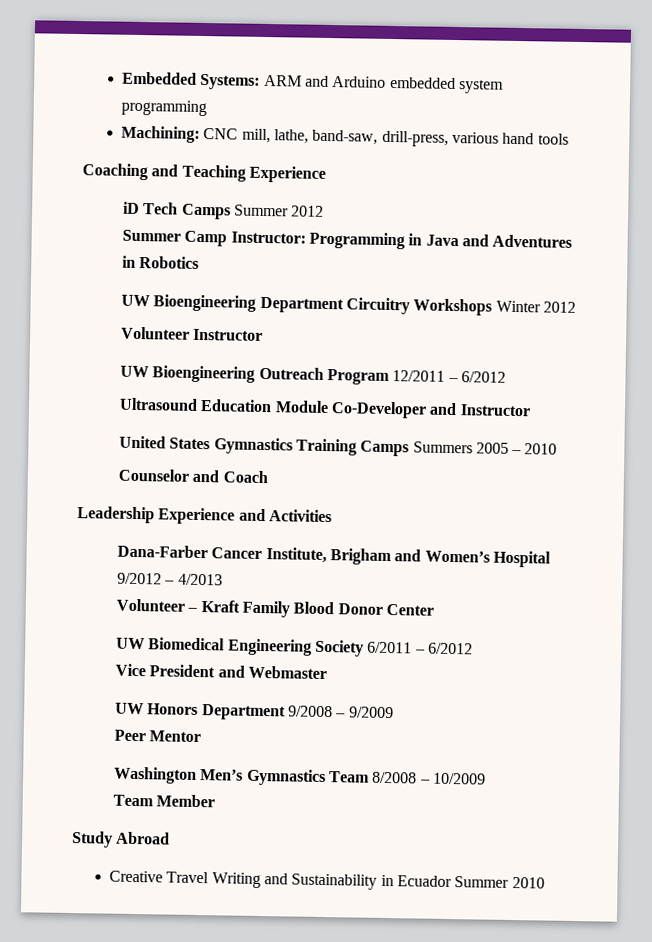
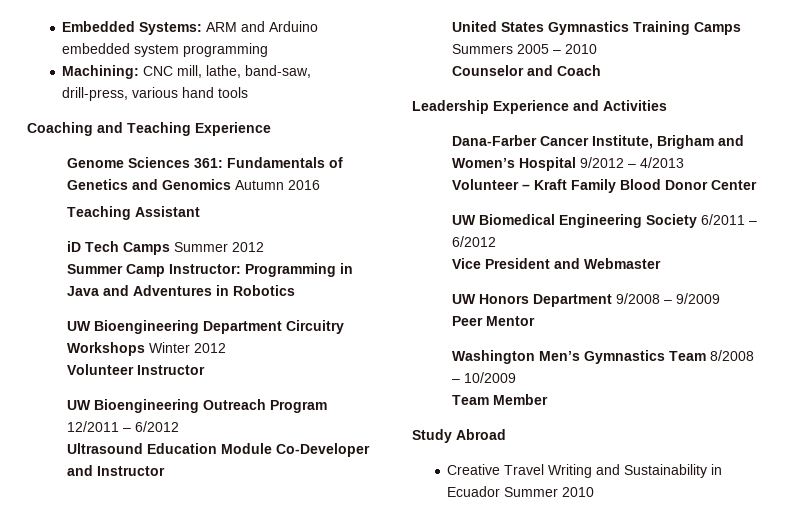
+ Genome Sciences 361: Fundamentals of Genetics and Genomics Autumn 2016
+ Teaching Assistant

